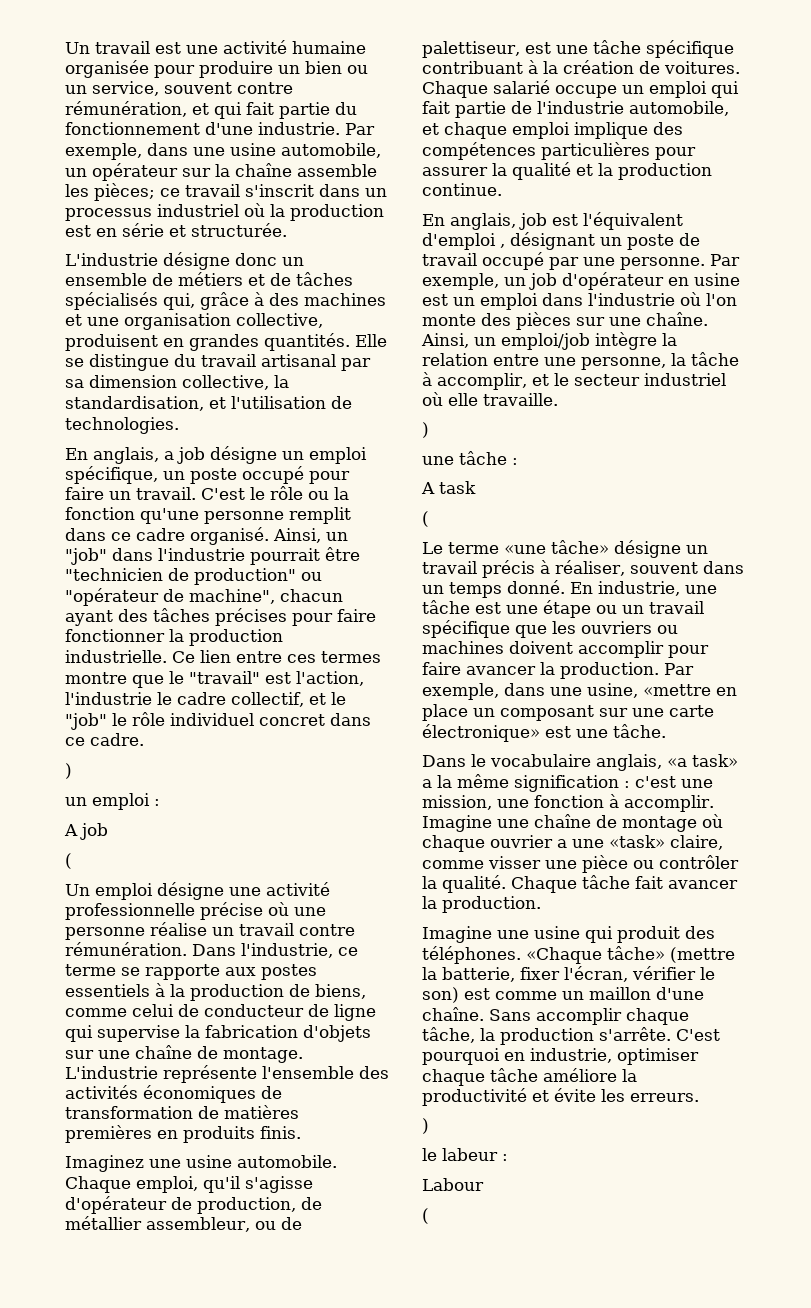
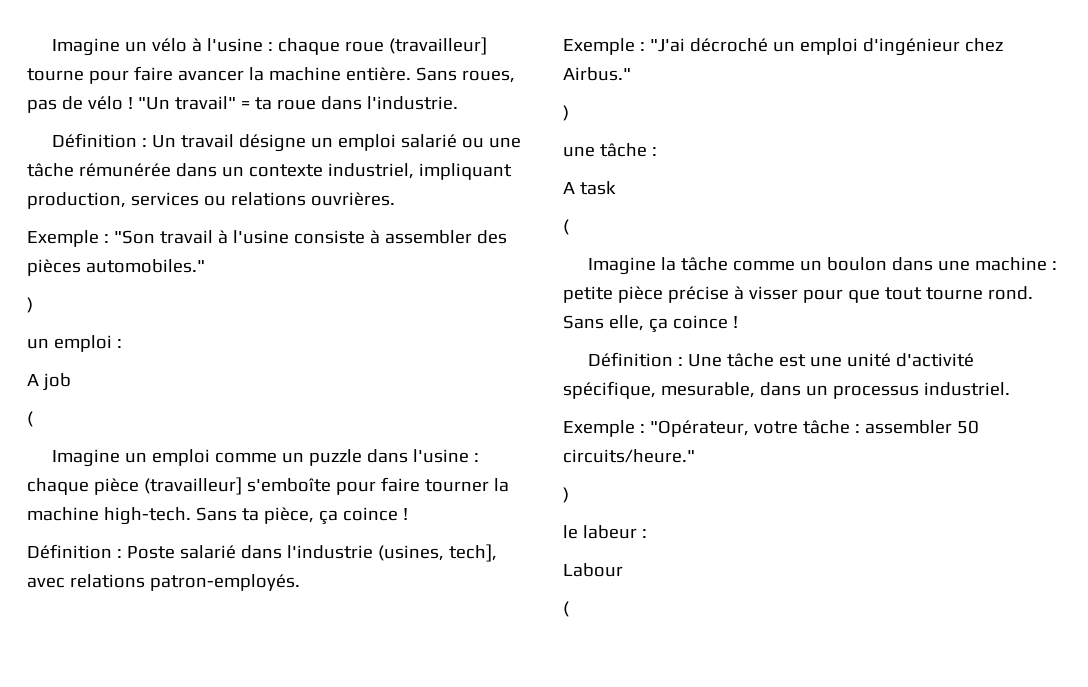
- Un travail est une activité humaine organisée pour produire un bien ou un service, souvent contre rémunération, et qui fait partie du fonctionnement d'une industrie. Par exemple, dans une usine automobile, un opérateur sur la chaîne assemble les pièces; ce travail s'inscrit dans un processus industriel où la production est en série et structurée.
- L'industrie désigne donc un ensemble de métiers et de tâches spécialisés qui, grâce à des machines et une organisation collective, produisent en grandes quantités. Elle se distingue du travail artisanal par sa dimension collective, la standardisation, et l'utilisation de technologies.
- En anglais, a job désigne un emploi spécifique, un poste occupé pour faire un travail. C'est le rôle ou la fonction qu'une personne remplit dans ce cadre organisé. Ainsi, un "job" dans l'industrie pourrait être "technicien de production" ou "opérateur de machine", chacun ayant des tâches précises pour faire fonctionner la production industrielle. Ce lien entre ces termes montre que le "travail" est l'action, l'industrie le cadre collectif, et le "job" le rôle individuel concret dans ce cadre.
+ Imagine un vélo à l'usine : chaque roue (travailleur] tourne pour faire avancer la machine entière. Sans roues, pas de vélo ! "Un travail" = ta roue dans l'industrie.
+ Définition : Un travail désigne un emploi salarié ou une tâche rémunérée dans un contexte industriel, impliquant production, services ou relations ouvrières.
+ Exemple : "Son travail à l'usine consiste à assembler des pièces automobiles."
- Un emploi désigne une activité professionnelle précise où une personne réalise un travail contre rémunération. Dans l'industrie, ce terme se rapporte aux postes essentiels à la production de biens, comme celui de conducteur de ligne qui supervise la fabrication d'objets sur une chaîne de montage. L'industrie représente l'ensemble des activités économiques de transformation de matières premières en produits finis.
- Imaginez une usine automobile. Chaque emploi, qu'il s'agisse d'opérateur de production, de métallier assembleur, ou de palettiseur, est une tâche spécifique contribuant à la création de voitures. Chaque salarié occupe un emploi qui fait partie de l'industrie automobile, et chaque emploi implique des compétences particulières pour assurer la qualité et la production continue.
- En anglais, job est l'équivalent d'emploi , désignant un poste de travail occupé par une personne. Par exemple, un job d'opérateur en usine est un emploi dans l'industrie où l'on monte des pièces sur une chaîne. Ainsi, un emploi/job intègre la relation entre une personne, la tâche à accomplir, et le secteur industriel où elle travaille.
+ Imagine un emploi comme un puzzle dans l'usine : chaque pièce (travailleur] s'emboîte pour faire tourner la machine high-tech. Sans ta pièce, ça coince !
+ Définition : Poste salarié dans l'industrie (usines, tech], avec relations patron-employés.
+ Exemple : "J'ai décroché un emploi d'ingénieur chez Airbus."
- Le terme «une tâche» désigne un travail précis à réaliser, souvent dans un temps donné. En industrie, une tâche est une étape ou un travail spécifique que les ouvriers ou machines doivent accomplir pour faire avancer la production. Par exemple, dans une usine, «mettre en place un composant sur une carte électronique» est une tâche.
- Dans le vocabulaire anglais, «a task» a la même signification : c'est une mission, une fonction à accomplir. Imagine une chaîne de montage où chaque ouvrier a une «task» claire, comme visser une pièce ou contrôler la qualité. Chaque tâche fait avancer la production.
- Imagine une usine qui produit des téléphones. «Chaque tâche» (mettre la batterie, fixer l'écran, vérifier le son) est comme un maillon d'une chaîne. Sans accomplir chaque tâche, la production s'arrête. C'est pourquoi en industrie, optimiser chaque tâche améliore la productivité et évite les erreurs.
+ Imagine la tâche comme un boulon dans une machine : petite pièce précise à visser pour que tout tourne rond. Sans elle, ça coince !
+ Définition : Une tâche est une unité d'activité spécifique, mesurable, dans un processus industriel.
+ Exemple : "Opérateur, votre tâche : assembler 50 circuits/heure."

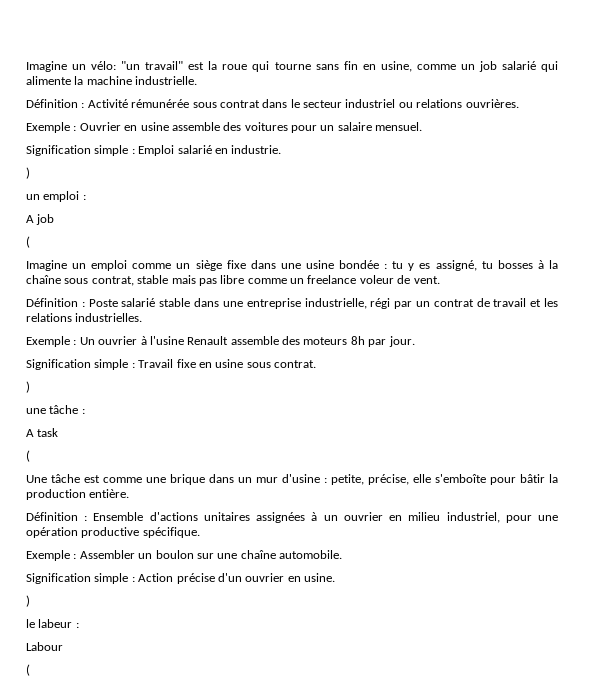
- Imagine un vélo à l'usine : chaque roue (travailleur] tourne pour faire avancer la machine entière. Sans roues, pas de vélo ! "Un travail" = ta roue dans l'industrie.
- Définition : Un travail désigne un emploi salarié ou une tâche rémunérée dans un contexte industriel, impliquant production, services ou relations ouvrières.
+ Imagine un vélo: "un travail" est la roue qui tourne sans fin en usine, comme un job salarié qui alimente la machine industrielle.
+ Définition : Activité rémunérée sous contrat dans le secteur industriel ou relations ouvrières.
- Exemple : "Son travail à l'usine consiste à assembler des pièces automobiles."
+ Exemple : Ouvrier en usine assemble des voitures pour un salaire mensuel.
+ Signification simple : Emploi salarié en industrie.
- Imagine un emploi comme un puzzle dans l'usine : chaque pièce (travailleur] s'emboîte pour faire tourner la machine high-tech. Sans ta pièce, ça coince !
- Définition : Poste salarié dans l'industrie (usines, tech], avec relations patron-employés.
- Exemple : "J'ai décroché un emploi d'ingénieur chez Airbus."
+ Imagine un emploi comme un siège fixe dans une usine bondée : tu y es assigné, tu bosses à la chaîne sous contrat, stable mais pas libre comme un freelance voleur de vent.
+ Définition : Poste salarié stable dans une entreprise industrielle, régi par un contrat de travail et les relations industrielles.
+ Exemple : Un ouvrier à l'usine Renault assemble des moteurs 8h par jour.
+ Signification simple : Travail fixe en usine sous contrat.
- Imagine la tâche comme un boulon dans une machine : petite pièce précise à visser pour que tout tourne rond. Sans elle, ça coince !
- Définition : Une tâche est une unité d'activité spécifique, mesurable, dans un processus industriel.
- Exemple : "Opérateur, votre tâche : assembler 50 circuits/heure."
+ Une tâche est comme une brique dans un mur d'usine : petite, précise, elle s'emboîte pour bâtir la production entière.
+ Définition : Ensemble d'actions unitaires assignées à un ouvrier en milieu industriel, pour une opération productive spécifique.
+ Exemple : Assembler un boulon sur une chaîne automobile.
+ Signification simple : Action précise d'un ouvrier en usine.

